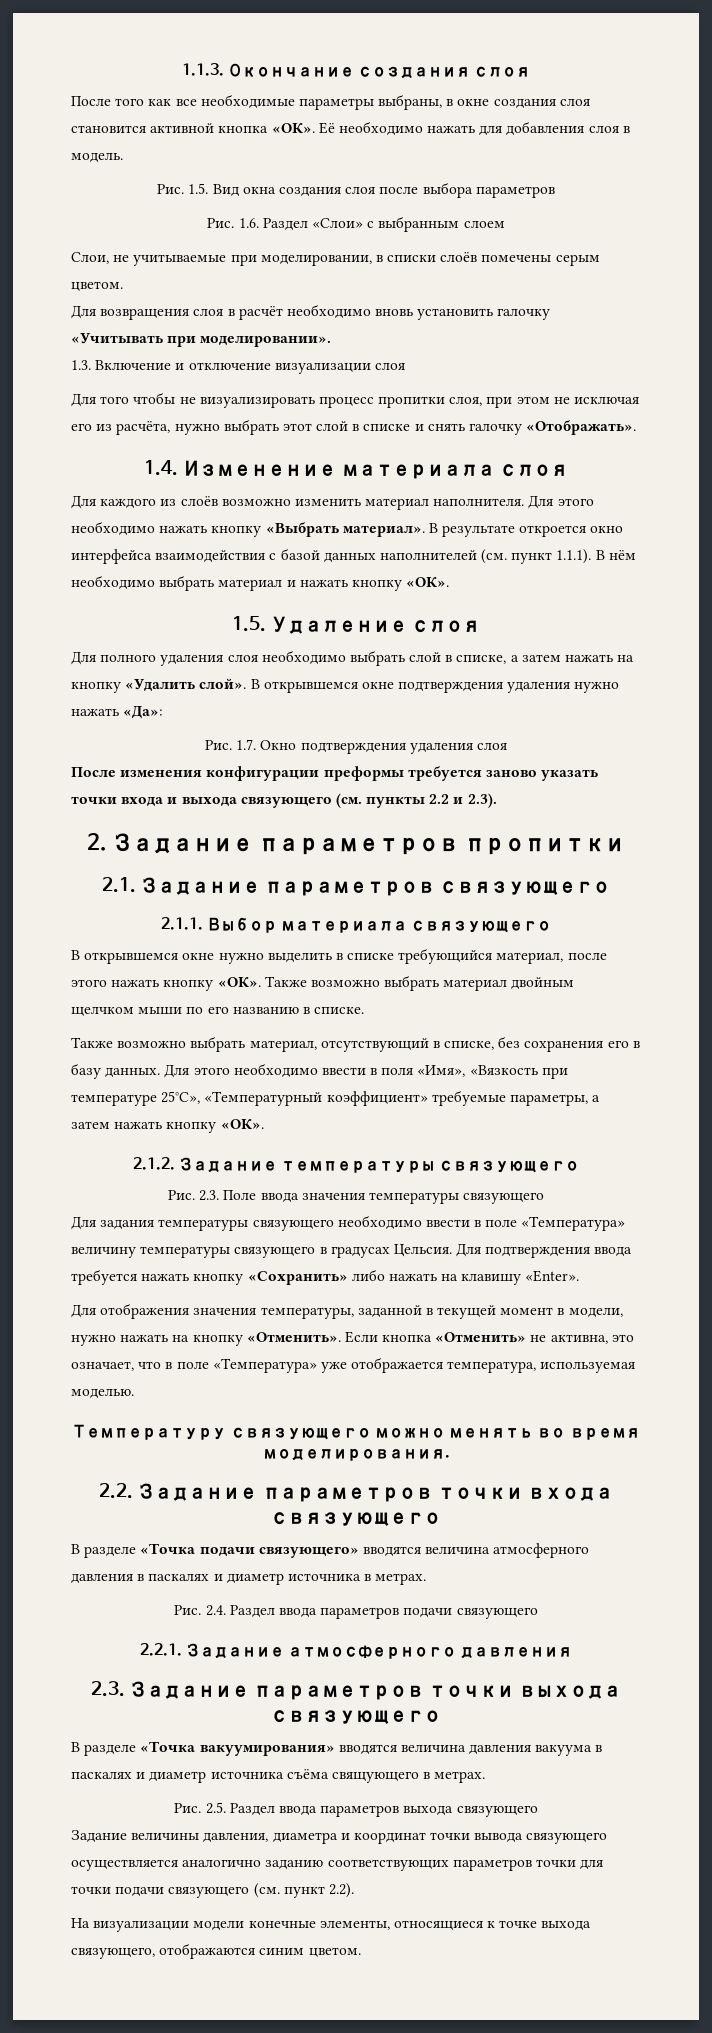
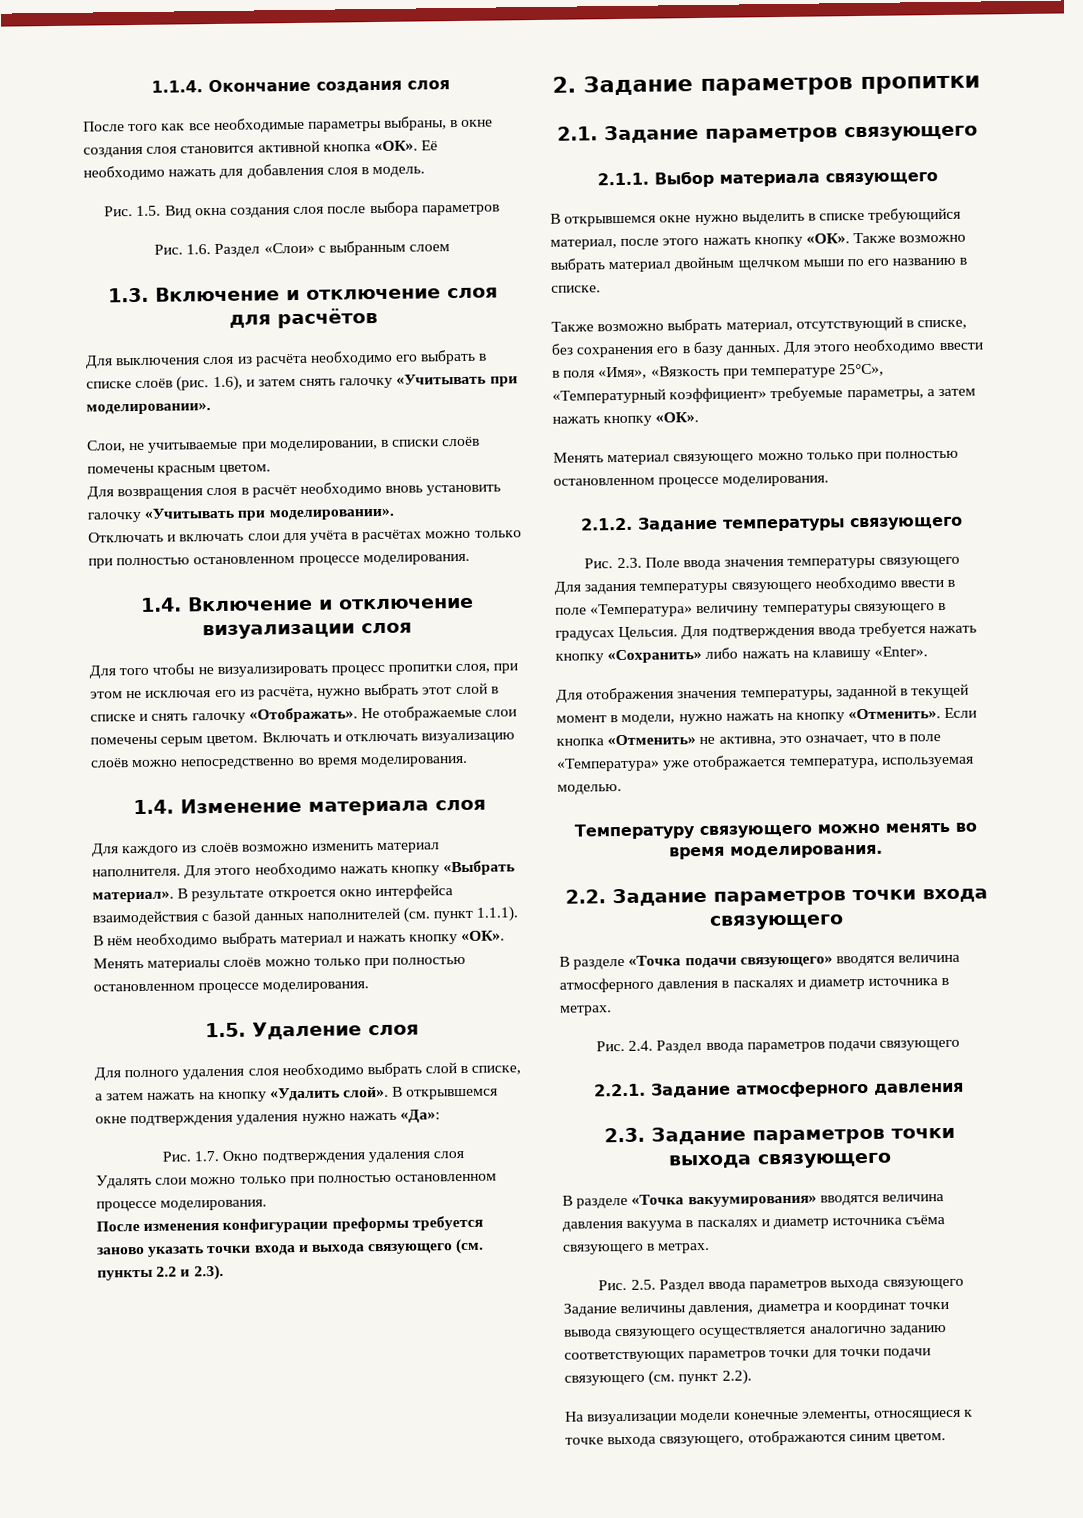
- 1.1.3. Окончание создания слоя
+ 1.1.4. Окончание создания слоя
+ 1.3. Включение и отключение слоя для расчётов
+ Для выключения слоя из расчёта необходимо его выбрать в списке слоёв (рис. 1.6), и затем снять галочку «Учитывать при моделировании».
- Слои, не учитываемые при моделировании, в списки слоёв помечены серым цветом.
+ Слои, не учитываемые при моделировании, в списки слоёв помечены красным цветом.
- 1.3. Включение и отключение визуализации слоя
+ Отключать и включать слои для учёта в расчётах можно только при полностью остановленном процессе моделирования.
+ 1.4. Включение и отключение визуализации слоя
+ Не отображаемые слои помечены серым цветом. Включать и отключать визуализацию слоёв можно непосредственно во время моделирования.
- В результате откроется окно интерфейса взаимодействия с базой данных наполнителей (см. пункт 1.1.1). В нём необходимо выбрать материал и нажать кнопку «ОК».
+ В результате откроется окно интерфейса взаимодействия с базой данных наполнителей (см. пункт 1.1.1). В нём необходимо выбрать материал и нажать кнопку «ОК». Менять материалы слоёв можно только при полностью остановленном процессе моделирования.
+ Удалять слои можно только при полностью остановленном процессе моделирования.
+ Менять материал связующего можно только при полностью остановленном процессе моделирования.
- В разделе «Точка вакуумирования» вводятся величина давления вакуума в паскалях и диаметр источника съёма свящующего в метрах.
+ В разделе «Точка вакуумирования» вводятся величина давления вакуума в паскалях и диаметр источника съёма связующего в метрах.

